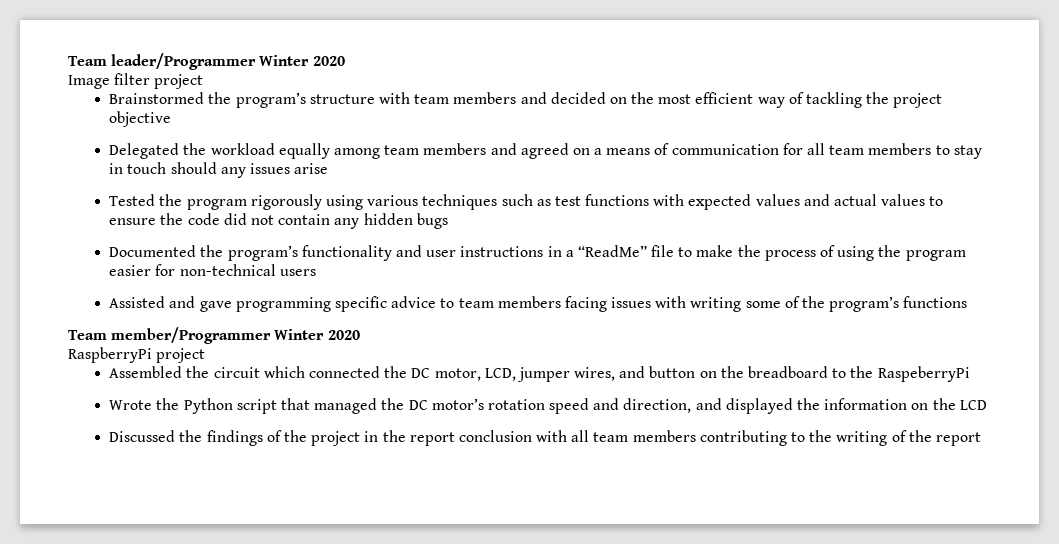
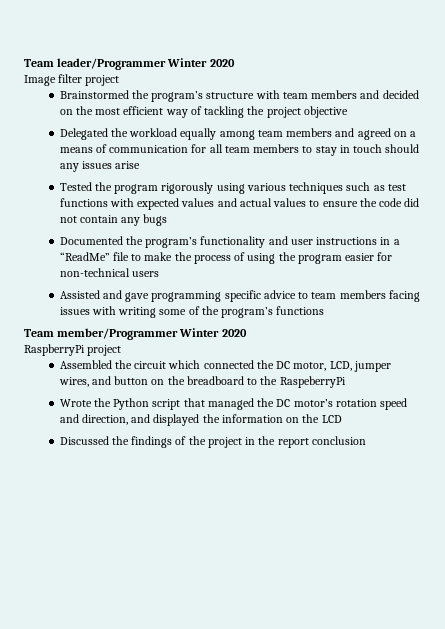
- Tested the program rigorously using various techniques such as test functions with expected values and actual values to ensure the code did not contain any hidden bugs
+ Tested the program rigorously using various techniques such as test functions with expected values and actual values to ensure the code did not contain any bugs
- Discussed the findings of the project in the report conclusion with all team members contributing to the writing of the report
+ Discussed the findings of the project in the report conclusion

